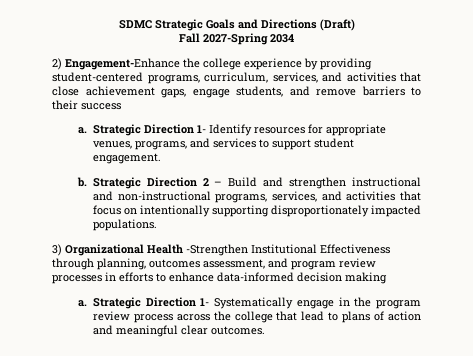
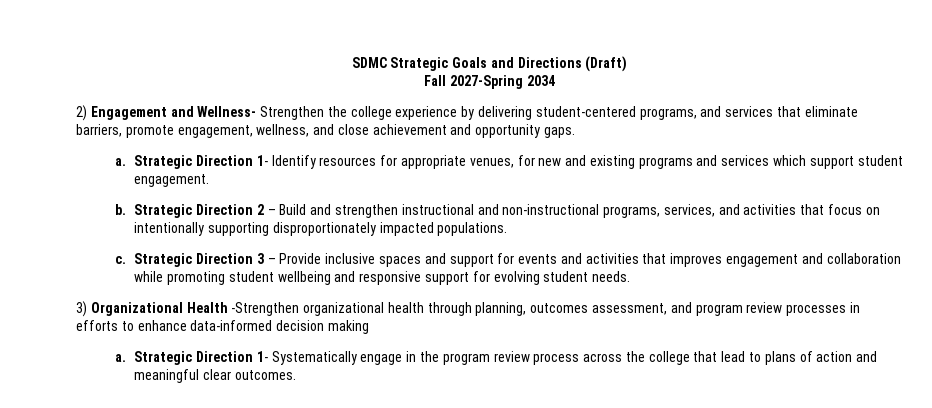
- 2) Engagement-Enhance the college experience by providing student-centered programs, curriculum, services, and activities that close achievement gaps, engage students, and remove barriers to their success
+ 2) Engagement and Wellness- Strengthen the college experience by delivering student-centered programs, and services that eliminate barriers, promote engagement, wellness, and close achievement and opportunity gaps.
- Strategic Direction 1- Identify resources for appropriate venues, programs, and services to support student engagement.
+ Strategic Direction 1- Identify resources for appropriate venues, for new and existing programs and services which support student engagement.
+ c. Strategic Direction 3 – Provide inclusive spaces and support for events and activities that improves engagement and collaboration while promoting student wellbeing and responsive support for evolving student needs.
- 3) Organizational Health -Strengthen Institutional Effectiveness through planning, outcomes assessment, and program review processes in efforts to enhance data-informed decision making
+ 3) Organizational Health -Strengthen organizational health through planning, outcomes assessment, and program review processes in efforts to enhance data-informed decision making

